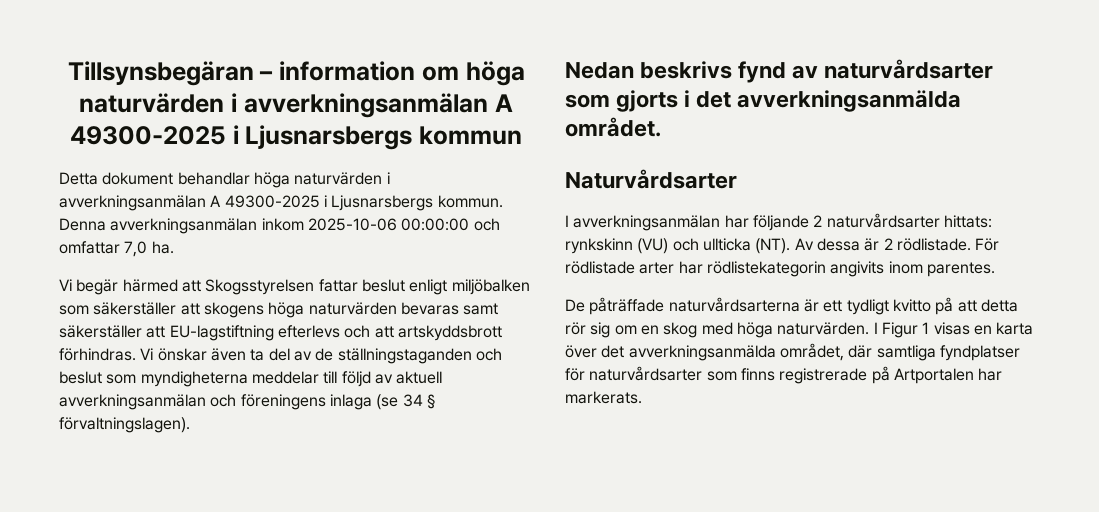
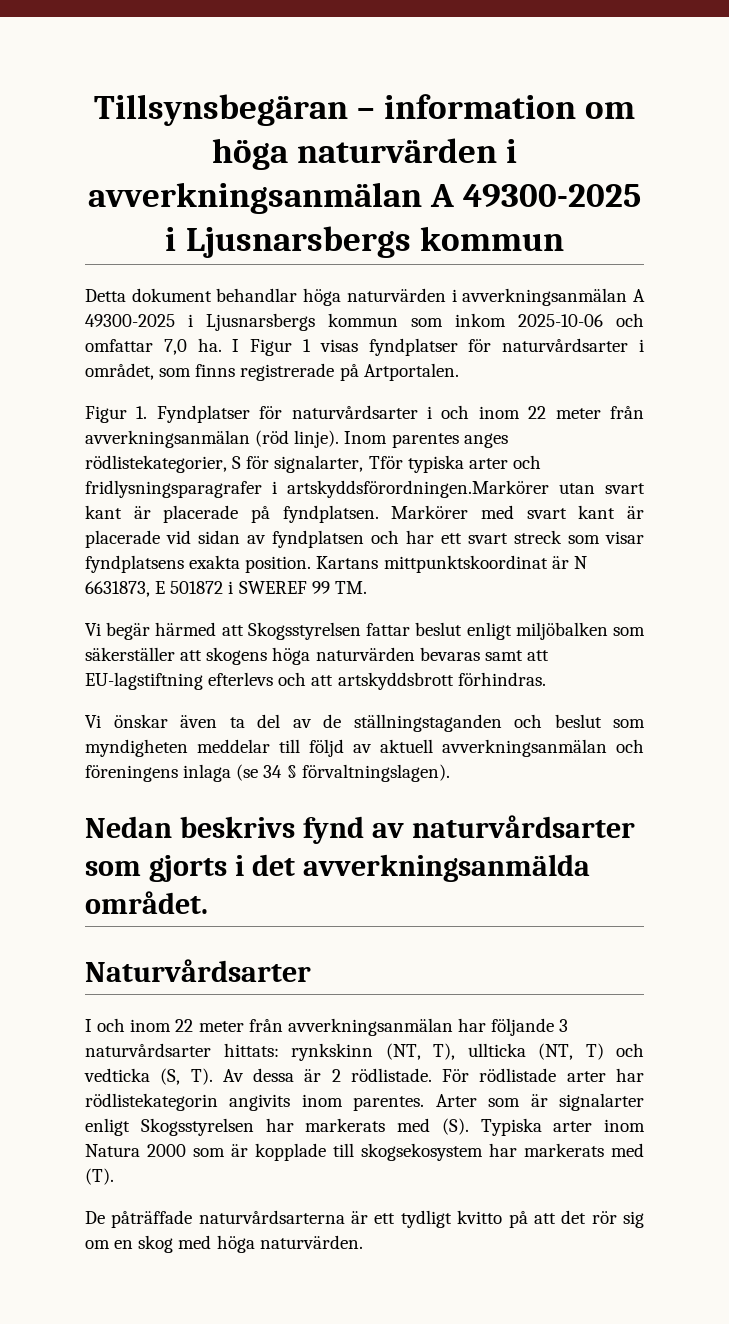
- Detta dokument behandlar höga naturvärden i avverkningsanmälan A 49300-2025 i Ljusnarsbergs kommun. Denna avverkningsanmälan inkom 2025-10-06 00:00:00 och omfattar 7,0 ha.
+ Detta dokument behandlar höga naturvärden i avverkningsanmälan A 49300-2025 i Ljusnarsbergs kommun som inkom 2025-10-06 och omfattar 7,0 ha. I Figur 1 visas fyndplatser för naturvårdsarter i området, som finns registrerade på Artportalen.
+ Figur 1. Fyndplatser för naturvårdsarter i och inom 22 meter från avverkningsanmälan (röd linje). Inom parentes anges rödlistekategorier, S för signalarter, Tför typiska arter och fridlysningsparagrafer i artskyddsförordningen.Markörer utan svart kant är placerade på fyndplatsen. Markörer med svart kant är placerade vid sidan av fyndplatsen och har ett svart streck som visar fyndplatsens exakta position. Kartans mittpunktskoordinat är N 6631873, E 501872 i SWEREF 99 TM.
- Vi begär härmed att Skogsstyrelsen fattar beslut enligt miljöbalken som säkerställer att skogens höga naturvärden bevaras samt säkerställer att EU-lagstiftning efterlevs och att artskyddsbrott förhindras. Vi önskar även ta del av de ställningstaganden och beslut som myndigheterna meddelar till följd av aktuell avverkningsanmälan och föreningens inlaga (se 34 § förvaltningslagen).
+ Vi begär härmed att Skogsstyrelsen fattar beslut enligt miljöbalken som säkerställer att skogens höga naturvärden bevaras samt att EU-lagstiftning efterlevs och att artskyddsbrott förhindras.
+ Vi önskar även ta del av de ställningstaganden och beslut som myndigheten meddelar till följd av aktuell avverkningsanmälan och föreningens inlaga (se 34 § förvaltningslagen).
- I avverkningsanmälan har följande 2 naturvårdsarter hittats: rynkskinn (VU) och ullticka (NT). Av dessa är 2 rödlistade.
+ I och inom 22 meter från avverkningsanmälan har följande 3 naturvårdsarter hittats: rynkskinn (NT, T), ullticka (NT, T) och vedticka (S, T). Av dessa är 2 rödlistade.
+ Arter som är signalarter enligt Skogsstyrelsen har markerats med (S). Typiska arter inom Natura 2000 som är kopplade till skogsekosystem har markerats med (T).
- De påträffade naturvårdsarterna är ett tydligt kvitto på att detta rör sig om en skog med höga naturvärden. I Figur 1 visas en karta över det avverkningsanmälda området, där samtliga fyndplatser för naturvårdsarter som finns registrerade på Artportalen har markerats.
+ De påträffade naturvårdsarterna är ett tydligt kvitto på att det rör sig om en skog med höga naturvärden.

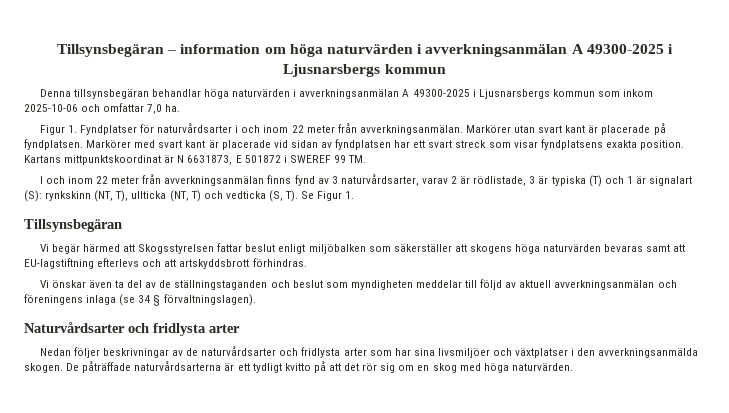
- Detta dokument behandlar höga naturvärden i avverkningsanmälan A 49300-2025 i Ljusnarsbergs kommun som inkom 2025-10-06 och omfattar 7,0 ha. I Figur 1 visas fyndplatser för naturvårdsarter i området, som finns registrerade på Artportalen.
+ Denna tillsynsbegäran behandlar höga naturvärden i avverkningsanmälan A 49300-2025 i Ljusnarsbergs kommun som inkom 2025-10-06 och omfattar 7,0 ha.
- Figur 1. Fyndplatser för naturvårdsarter i och inom 22 meter från avverkningsanmälan (röd linje). Inom parentes anges rödlistekategorier, S för signalarter, Tför typiska arter och fridlysningsparagrafer i artskyddsförordningen.Markörer utan svart kant är placerade på fyndplatsen.
+ Figur 1. Fyndplatser för naturvårdsarter i och inom 22 meter från avverkningsanmälan. Markörer utan svart kant är placerade på fyndplatsen.
- Markörer med svart kant är placerade vid sidan av fyndplatsen och har ett svart streck som visar fyndplatsens exakta position.
+ Markörer med svart kant är placerade vid sidan av fyndplatsen har ett svart streck som visar fyndplatsens exakta position.
+ I och inom 22 meter från avverkningsanmälan finns fynd av 3 naturvårdsarter, varav 2 är rödlistade, 3 är typiska (T) och 1 är signalart (S): rynkskinn (NT, T), ullticka (NT, T) och vedticka (S, T). Se Figur 1.
+ Tillsynsbegäran
- Nedan beskrivs fynd av naturvårdsarter som gjorts i det avverkningsanmälda området.
- Naturvårdsarter
- I och inom 22 meter från avverkningsanmälan har följande 3 naturvårdsarter hittats: rynkskinn (NT, T), ullticka (NT, T) och vedticka (S, T). Av dessa är 2 rödlistade. För rödlistade arter har rödlistekategorin angivits inom parentes. Arter som är signalarter enligt Skogsstyrelsen har markerats med (S). Typiska arter inom Natura 2000 som är kopplade till skogsekosystem har markerats med (T).
- De påträffade naturvårdsarterna är ett tydligt kvitto på att det rör sig om en skog med höga naturvärden.
+ Naturvårdsarter och fridlysta arter
+ Nedan följer beskrivningar av de naturvårdsarter och fridlysta arter som har sina livsmiljöer och växtplatser i den avverkningsanmälda skogen. De påträffade naturvårdsarterna är ett tydligt kvitto på att det rör sig om en skog med höga naturvärden.

